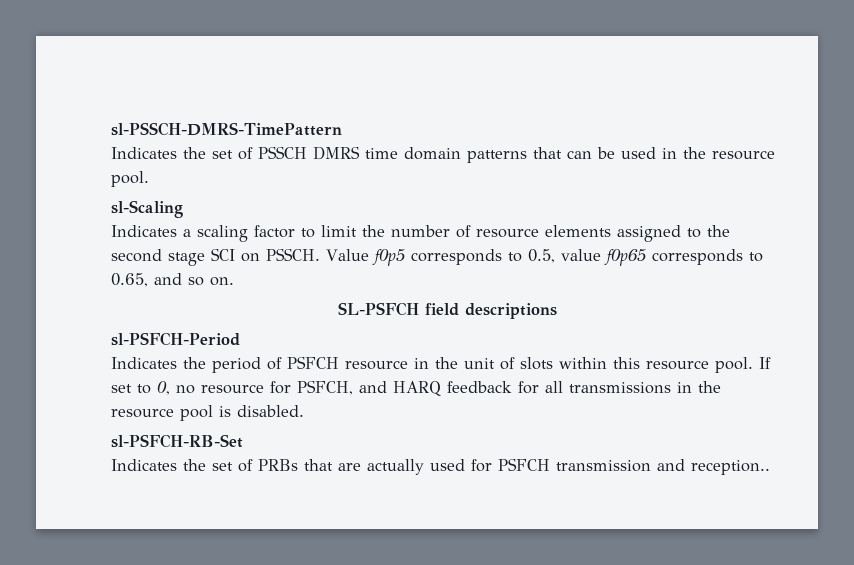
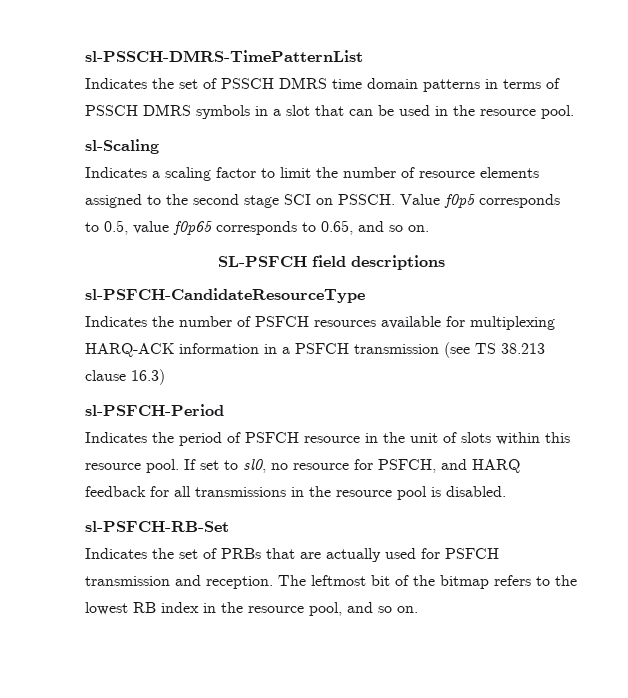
- sl-PSSCH-DMRS-TimePattern
+ sl-PSSCH-DMRS-TimePatternList
- Indicates the set of PSSCH DMRS time domain patterns that can be used in the resource pool.
+ Indicates the set of PSSCH DMRS time domain patterns in terms of PSSCH DMRS symbols in a slot that can be used in the resource pool.
+ sl-PSFCH-CandidateResourceType
+ Indicates the number of PSFCH resources available for multiplexing HARQ-ACK information in a PSFCH transmission (see TS 38.213 clause 16.3)
- If set to 0, no resource for PSFCH, and HARQ feedback for all transmissions in the resource pool is disabled.
+ If set to sl0, no resource for PSFCH, and HARQ feedback for all transmissions in the resource pool is disabled.
- Indicates the set of PRBs that are actually used for PSFCH transmission and reception..
+ Indicates the set of PRBs that are actually used for PSFCH transmission and reception. The leftmost bit of the bitmap refers to the lowest RB index in the resource pool, and so on.

